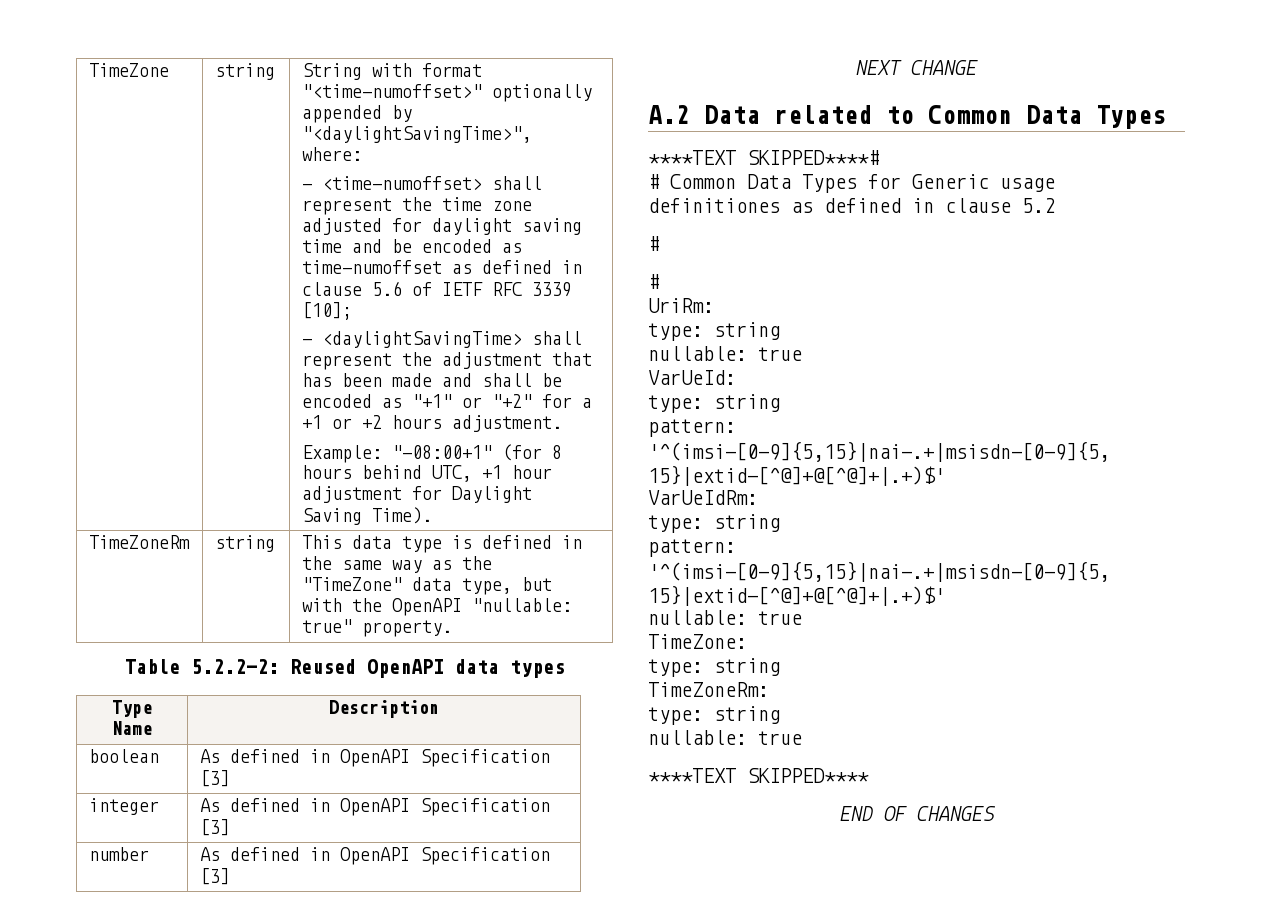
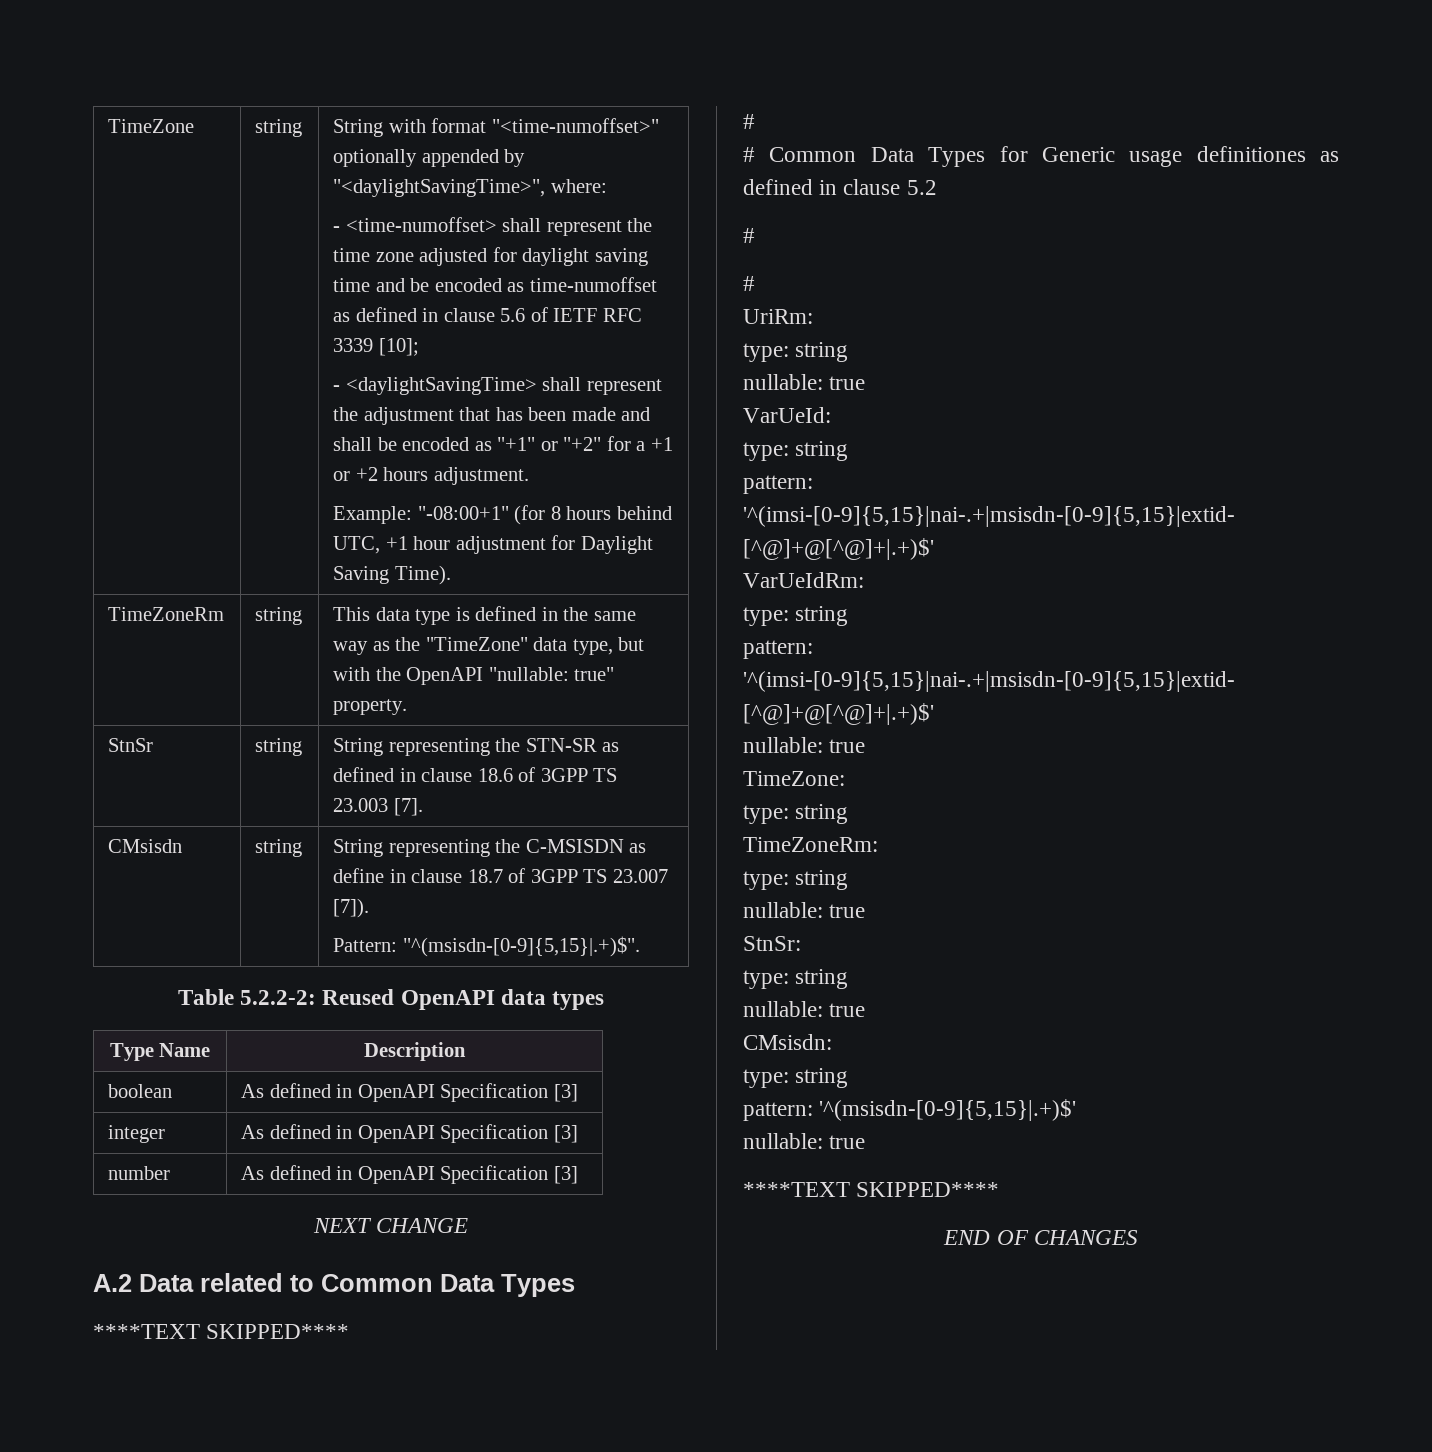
+ StnSr | string | String representing the STN-SR as defined in clause 18.6 of 3GPP TS 23.003 [7].
+ CMsisdn | string | String representing the C-MSISDN as define in clause 18.7 of 3GPP TS 23.007 [7]).
+ Pattern: "^(msisdn-[0-9]{5,15}|.+)$".
  A.2 Data related to Common Data Types
- ****TEXT SKIPPED****#
+ ****TEXT SKIPPED****
+ #
+ StnSr:
+ type: string
+ nullable: true
+ CMsisdn:
+ type: string
+ pattern: '^(msisdn-[0-9]{5,15}|.+)$'
+ nullable: true

